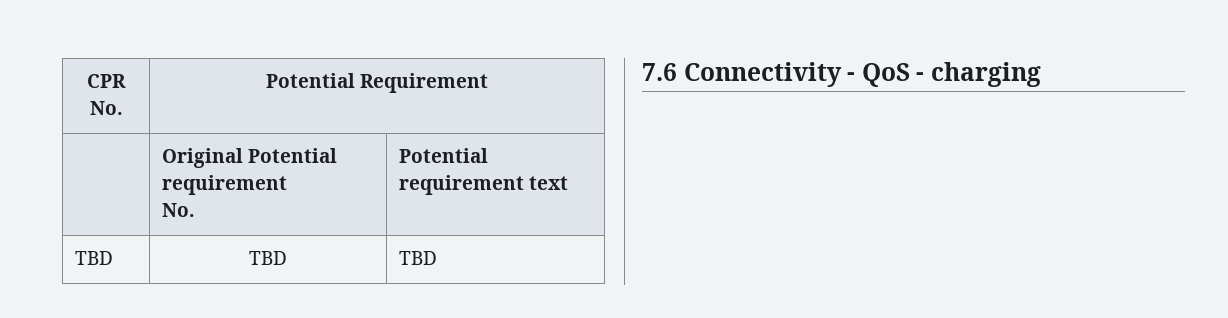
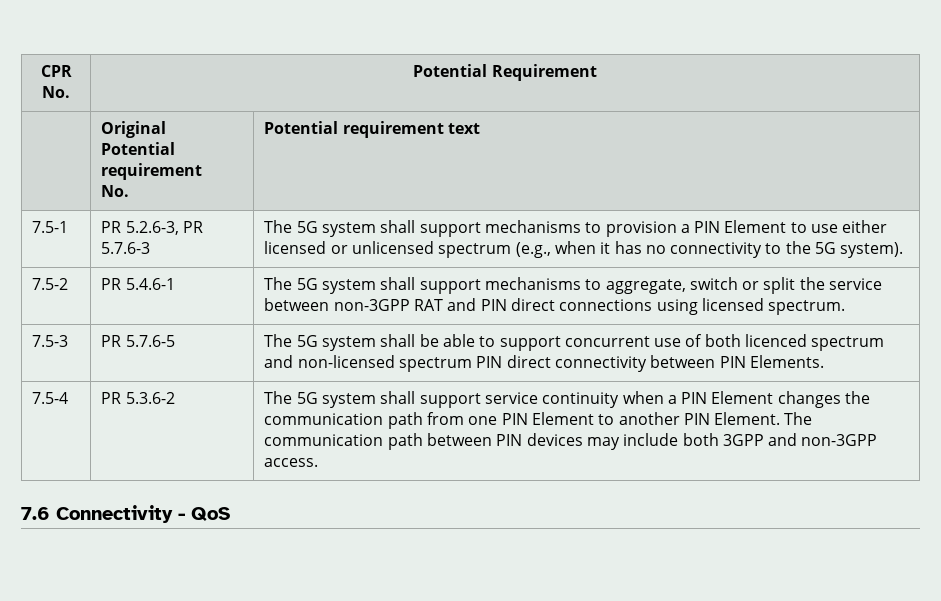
- TBD | TBD | TBD
+ 7.5-1 | PR 5.2.6-3, PR 5.7.6-3 | The 5G system shall support mechanisms to provision a PIN Element to use either licensed or unlicensed spectrum (e.g., when it has no connectivity to the 5G system).
+ 7.5-2 | PR 5.4.6-1 | The 5G system shall support mechanisms to aggregate, switch or split the service between non-3GPP RAT and PIN direct connections using licensed spectrum.
+ 7.5-3 | PR 5.7.6-5 | The 5G system shall be able to support concurrent use of both licenced spectrum and non-licensed spectrum PIN direct connectivity between PIN Elements.
+ 7.5-4 | PR 5.3.6-2 | The 5G system shall support service continuity when a PIN Element changes the communication path from one PIN Element to another PIN Element. The communication path between PIN devices may include both 3GPP and non-3GPP access.
- 7.6 Connectivity - QoS - charging
+ 7.6 Connectivity - QoS

